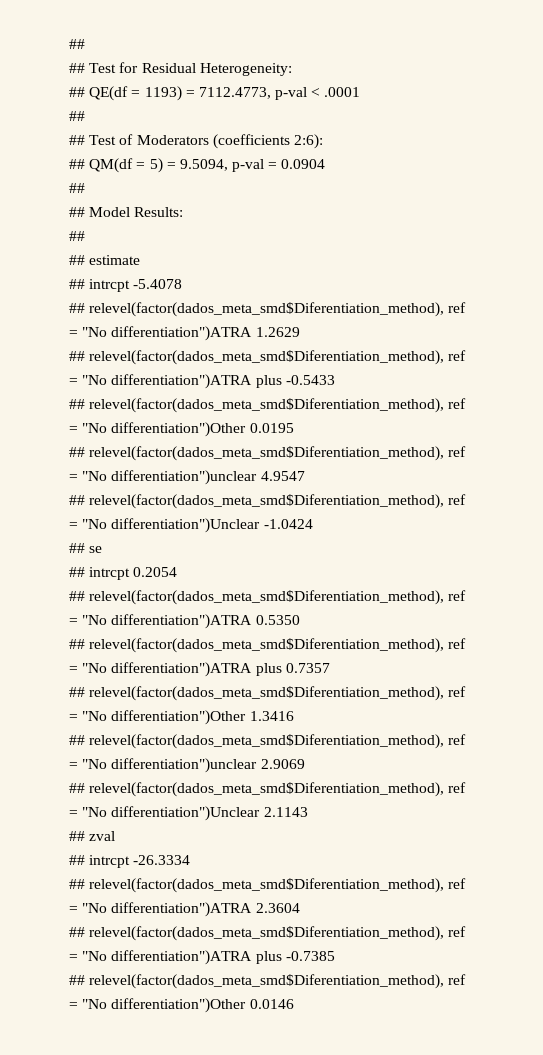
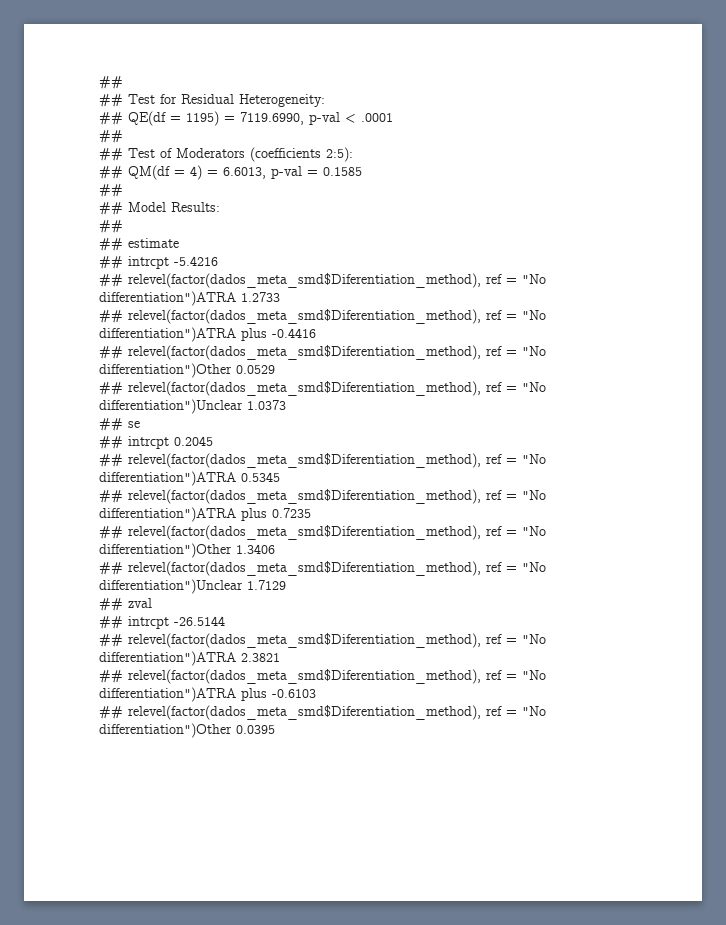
- ## QE(df = 1193) = 7112.4773, p-val < .0001
+ ## QE(df = 1195) = 7119.6990, p-val < .0001
- ## Test of Moderators (coefficients 2:6):
+ ## Test of Moderators (coefficients 2:5):
- ## QM(df = 5) = 9.5094, p-val = 0.0904
+ ## QM(df = 4) = 6.6013, p-val = 0.1585
- ## intrcpt -5.4078
- ## relevel(factor(dados_meta_smd$Diferentiation_method), ref = "No differentiation")ATRA 1.2629
- ## relevel(factor(dados_meta_smd$Diferentiation_method), ref = "No differentiation")ATRA plus -0.5433
- ## relevel(factor(dados_meta_smd$Diferentiation_method), ref = "No differentiation")Other 0.0195
- ## relevel(factor(dados_meta_smd$Diferentiation_method), ref = "No differentiation")unclear 4.9547
- ## relevel(factor(dados_meta_smd$Diferentiation_method), ref = "No differentiation")Unclear -1.0424
+ ## intrcpt -5.4216
+ ## relevel(factor(dados_meta_smd$Diferentiation_method), ref = "No differentiation")ATRA 1.2733
+ ## relevel(factor(dados_meta_smd$Diferentiation_method), ref = "No differentiation")ATRA plus -0.4416
+ ## relevel(factor(dados_meta_smd$Diferentiation_method), ref = "No differentiation")Other 0.0529
+ ## relevel(factor(dados_meta_smd$Diferentiation_method), ref = "No differentiation")Unclear 1.0373
- ## intrcpt 0.2054
- ## relevel(factor(dados_meta_smd$Diferentiation_method), ref = "No differentiation")ATRA 0.5350
- ## relevel(factor(dados_meta_smd$Diferentiation_method), ref = "No differentiation")ATRA plus 0.7357
- ## relevel(factor(dados_meta_smd$Diferentiation_method), ref = "No differentiation")Other 1.3416
- ## relevel(factor(dados_meta_smd$Diferentiation_method), ref = "No differentiation")unclear 2.9069
- ## relevel(factor(dados_meta_smd$Diferentiation_method), ref = "No differentiation")Unclear 2.1143
+ ## intrcpt 0.2045
+ ## relevel(factor(dados_meta_smd$Diferentiation_method), ref = "No differentiation")ATRA 0.5345
+ ## relevel(factor(dados_meta_smd$Diferentiation_method), ref = "No differentiation")ATRA plus 0.7235
+ ## relevel(factor(dados_meta_smd$Diferentiation_method), ref = "No differentiation")Other 1.3406
+ ## relevel(factor(dados_meta_smd$Diferentiation_method), ref = "No differentiation")Unclear 1.7129
- ## intrcpt -26.3334
- ## relevel(factor(dados_meta_smd$Diferentiation_method), ref = "No differentiation")ATRA 2.3604
- ## relevel(factor(dados_meta_smd$Diferentiation_method), ref = "No differentiation")ATRA plus -0.7385
- ## relevel(factor(dados_meta_smd$Diferentiation_method), ref = "No differentiation")Other 0.0146
+ ## intrcpt -26.5144
+ ## relevel(factor(dados_meta_smd$Diferentiation_method), ref = "No differentiation")ATRA 2.3821
+ ## relevel(factor(dados_meta_smd$Diferentiation_method), ref = "No differentiation")ATRA plus -0.6103
+ ## relevel(factor(dados_meta_smd$Diferentiation_method), ref = "No differentiation")Other 0.0395

